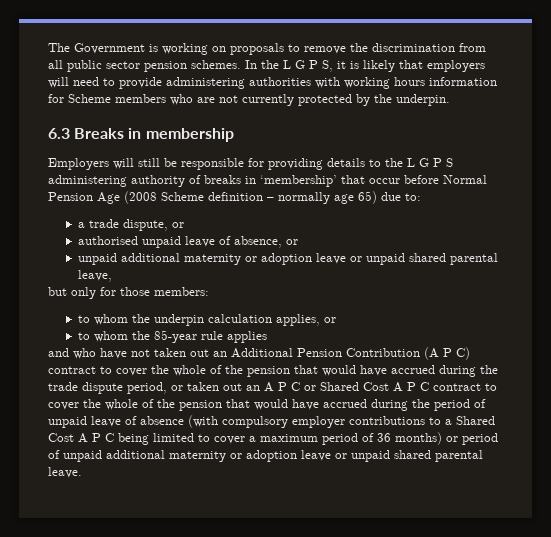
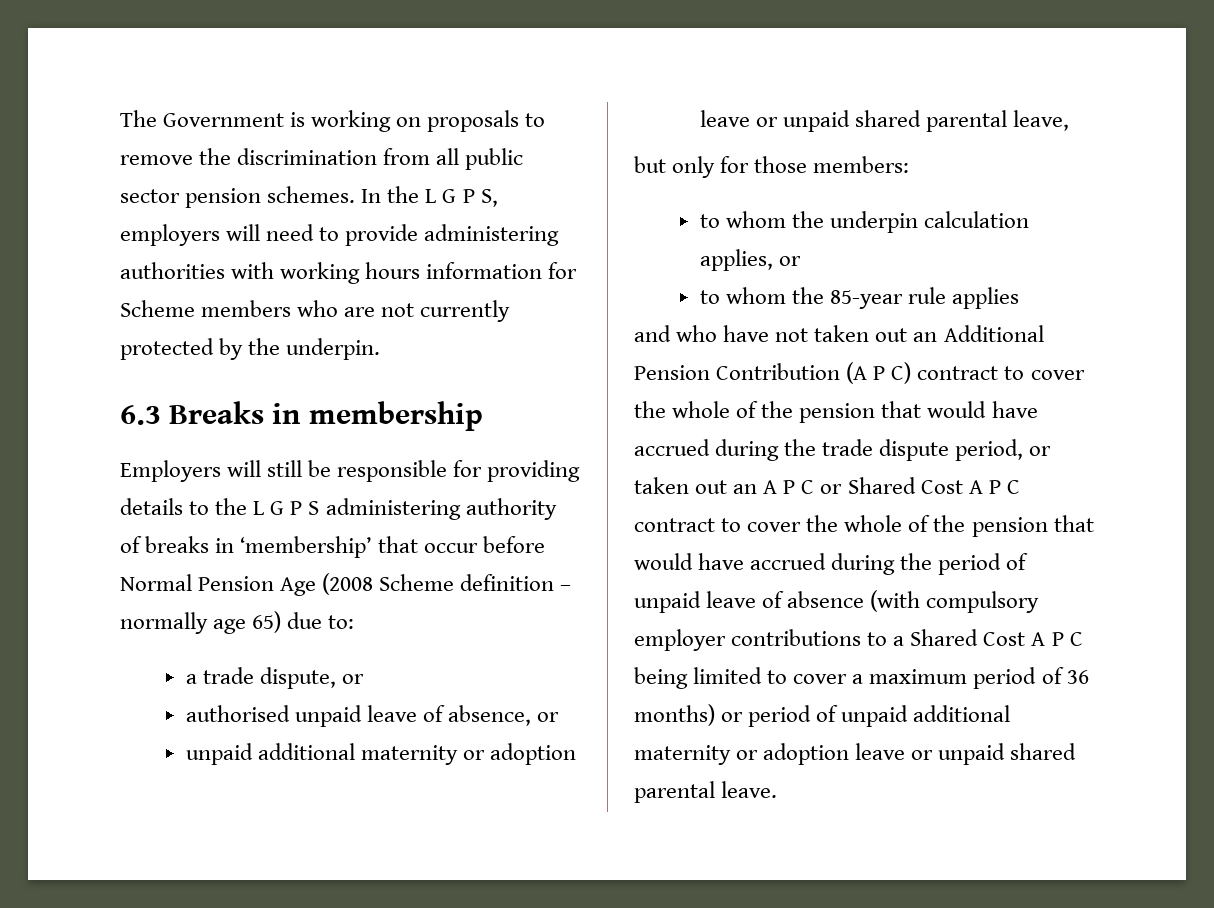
- In the L G P S, it is likely that employers will need to provide administering authorities with working hours information for Scheme members who are not currently protected by the underpin.
+ In the L G P S, employers will need to provide administering authorities with working hours information for Scheme members who are not currently protected by the underpin.

